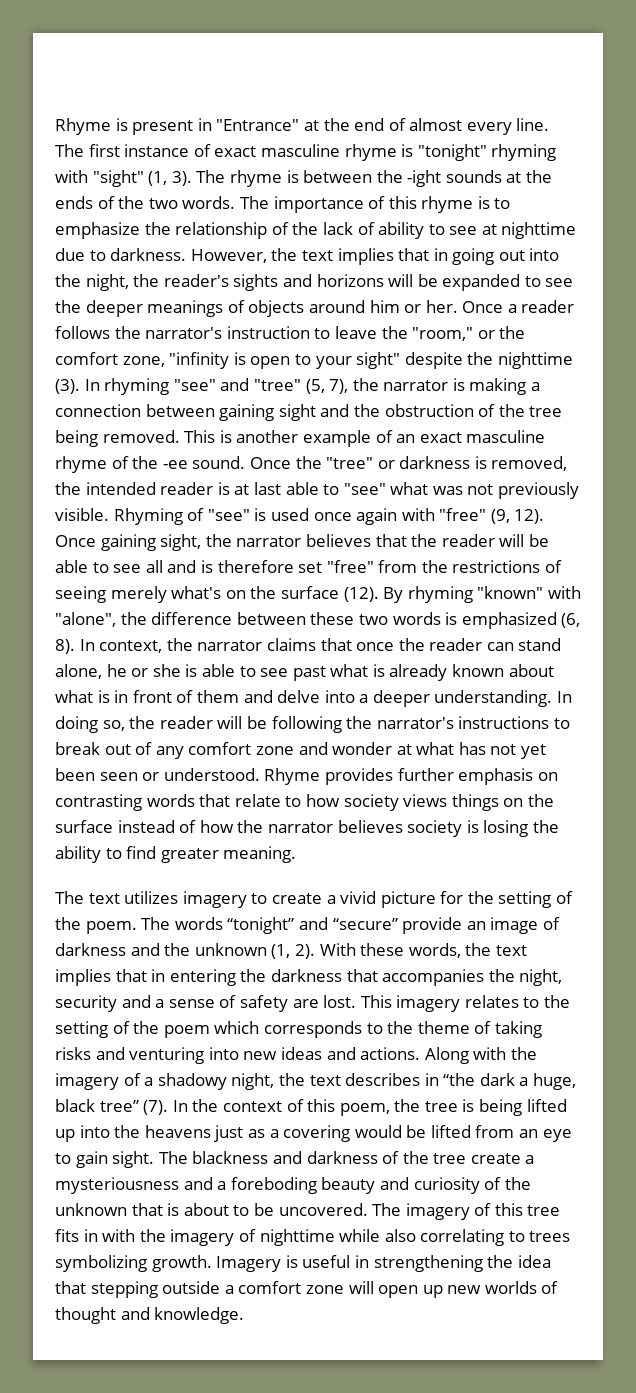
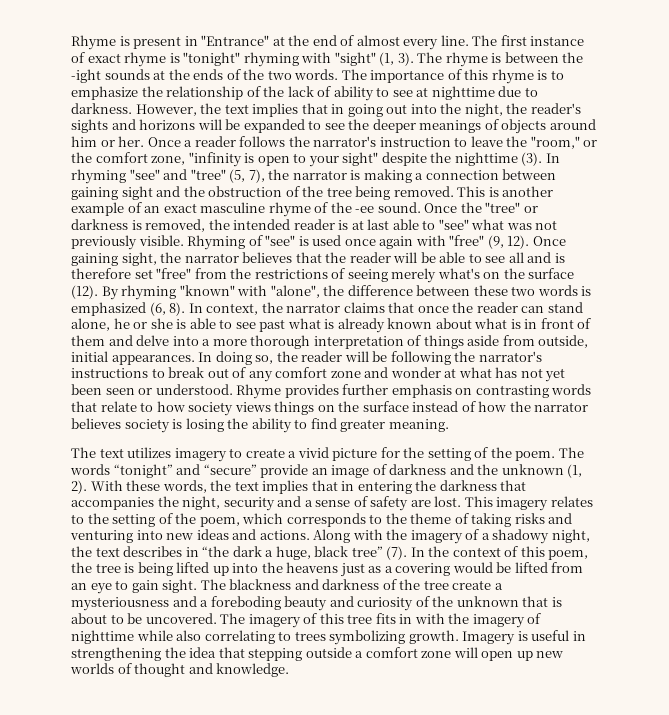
- The first instance of exact masculine rhyme is "tonight" rhyming with "sight" (1, 3).
+ The first instance of exact rhyme is "tonight" rhyming with "sight" (1, 3).
- In context, the narrator claims that once the reader can stand alone, he or she is able to see past what is already known about what is in front of them and delve into a deeper understanding.
+ In context, the narrator claims that once the reader can stand alone, he or she is able to see past what is already known about what is in front of them and delve into a more thorough interpretation of things aside from outside, initial appearances.
- This imagery relates to the setting of the poem which corresponds to the theme of taking risks and venturing into new ideas and actions.
+ This imagery relates to the setting of the poem, which corresponds to the theme of taking risks and venturing into new ideas and actions.

